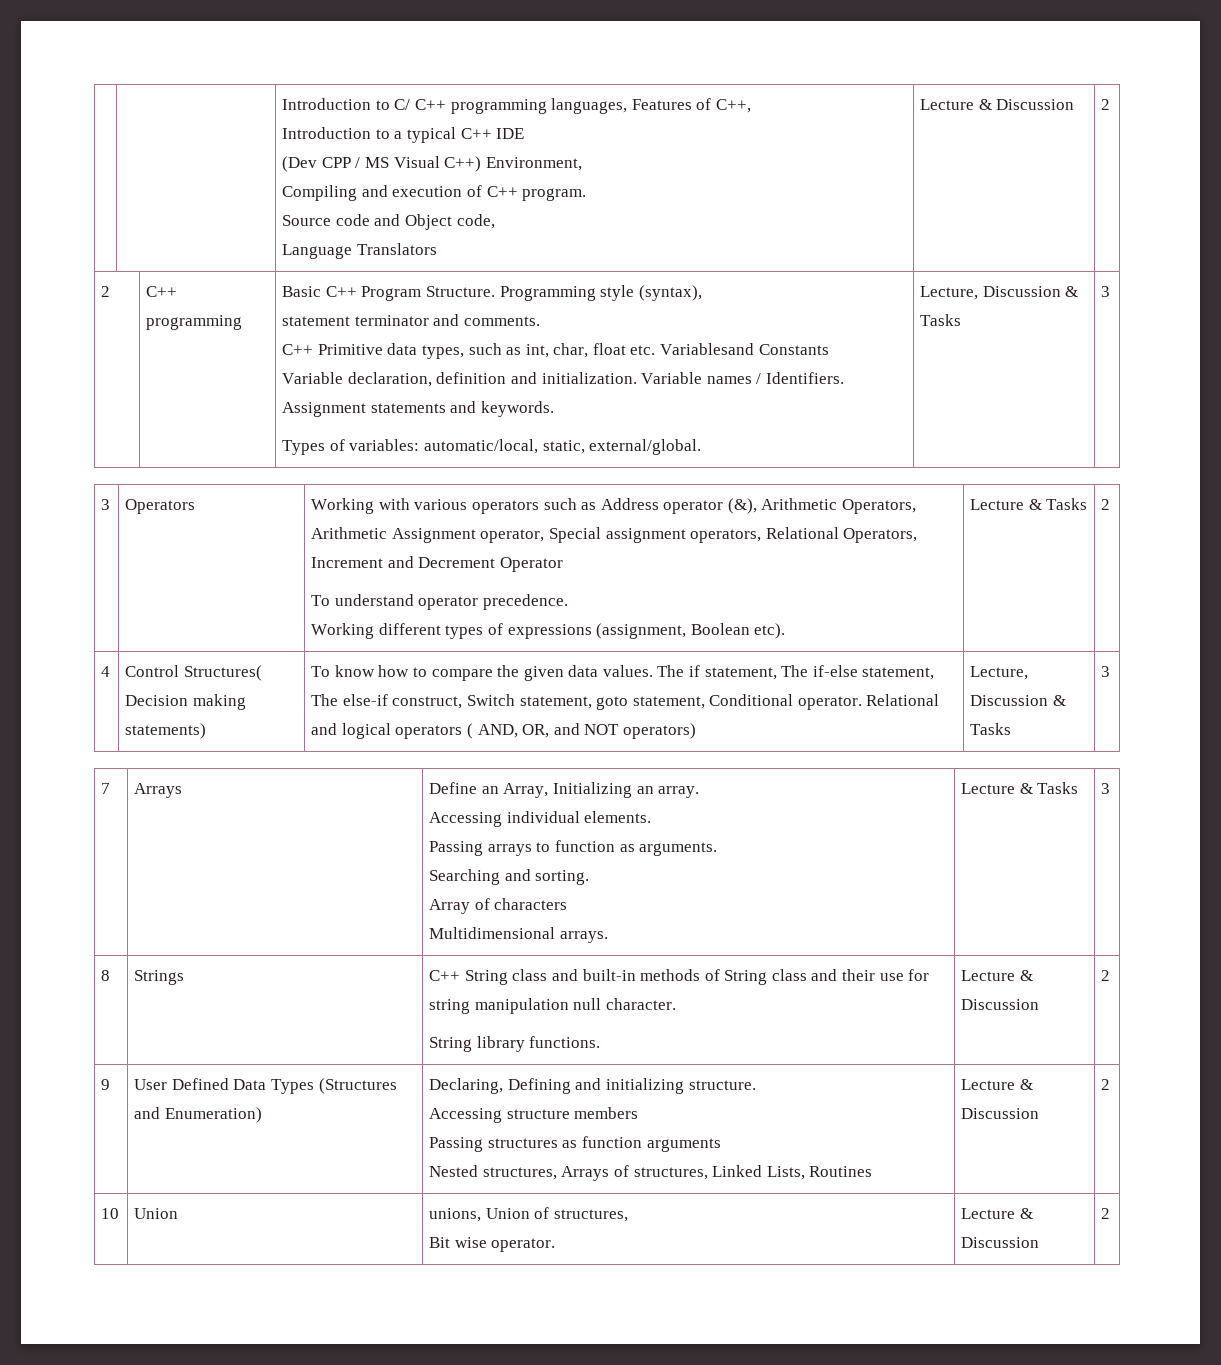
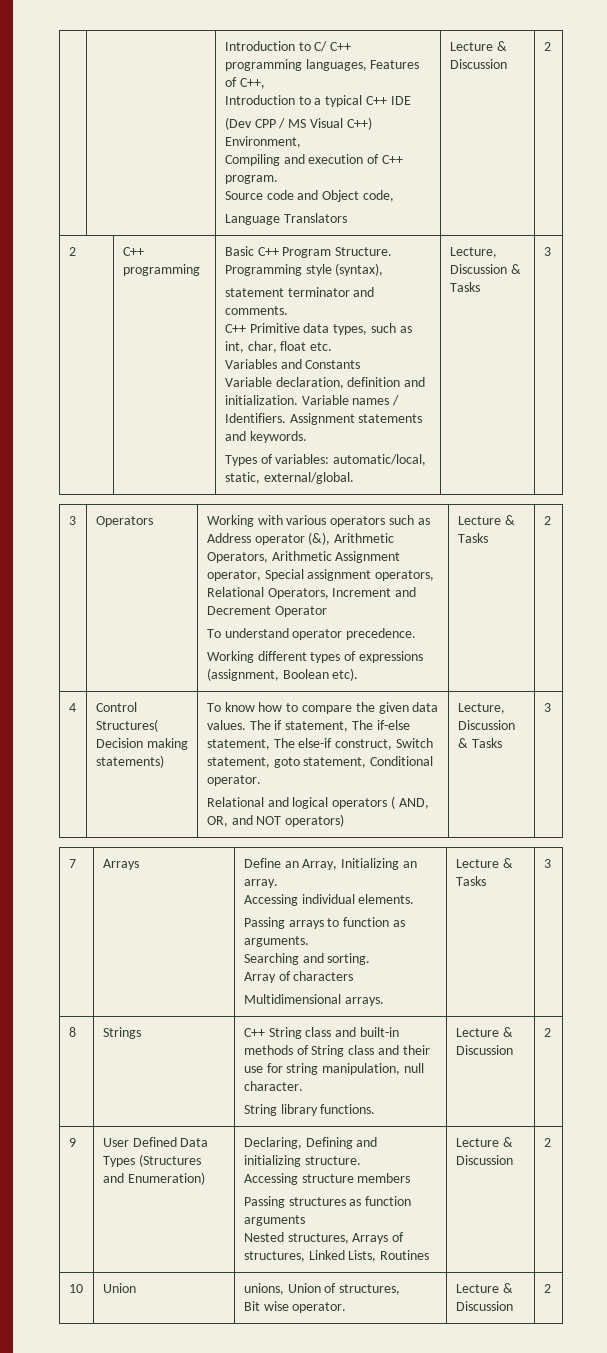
- C++ Primitive data types, such as int, char, float etc. Variablesand Constants
+ C++ Primitive data types, such as int, char, float etc.
+ Variables and Constants
- The if statement, The if-else statement, The else-if construct, Switch statement, goto statement, Conditional operator. Relational and logical operators ( AND, OR, and NOT operators)
+ The if statement, The if-else statement, The else-if construct, Switch statement, goto statement, Conditional operator.
+ Relational and logical operators ( AND, OR, and NOT operators)
- 8 | Strings | C++ String class and built-in methods of String class and their use for string manipulation null character.
+ 8 | Strings | C++ String class and built-in methods of String class and their use for string manipulation, null character.

